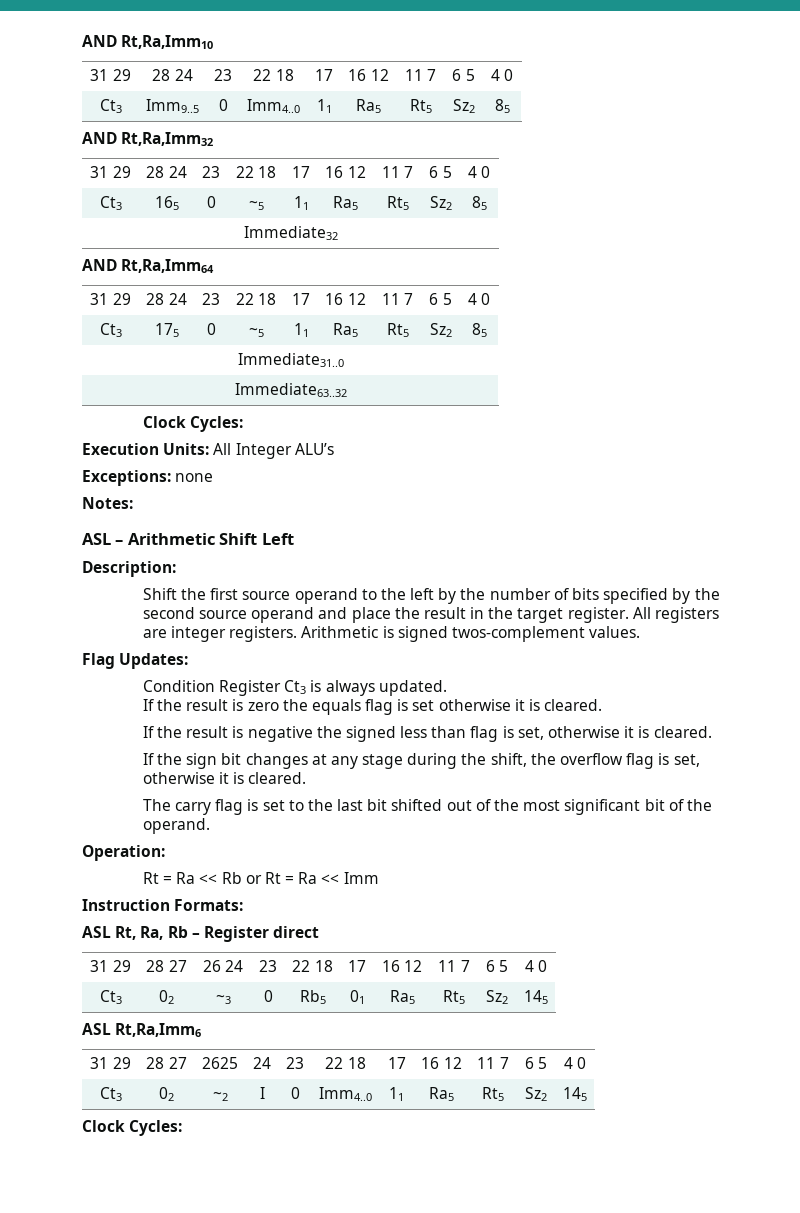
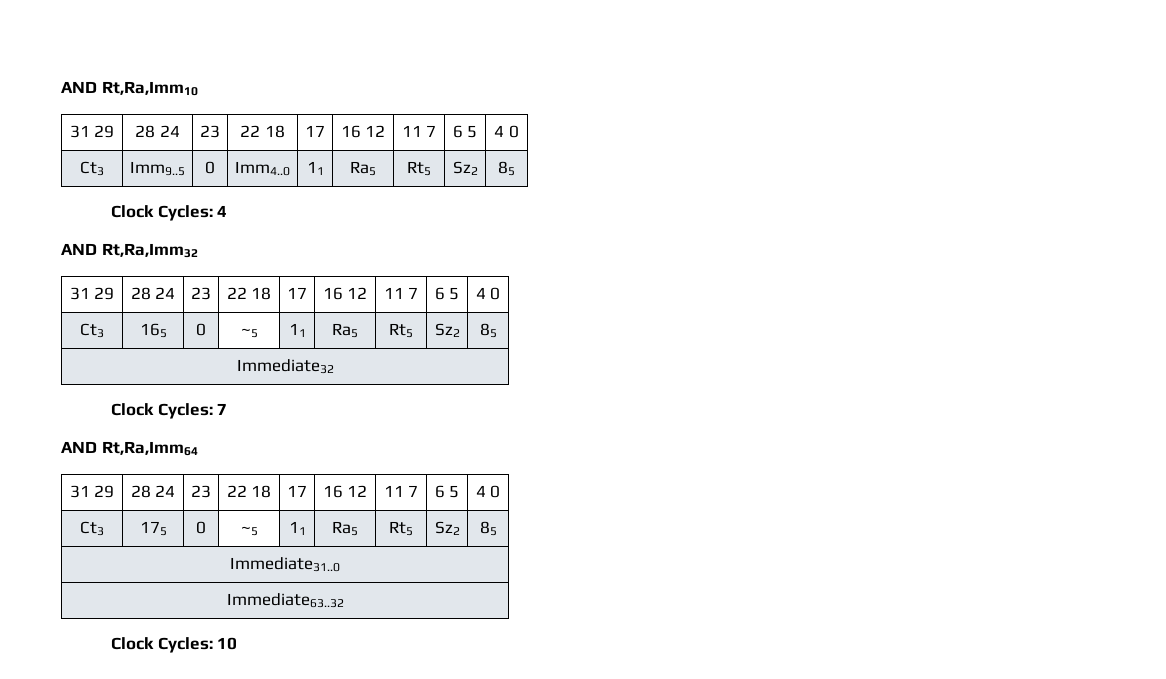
+ Clock Cycles: 4
+ Clock Cycles: 7
  Immediate63..32
- Clock Cycles:
- Execution Units: All Integer ALU’s
- Exceptions: none
- Notes:
- ASL – Arithmetic Shift Left
- Description:
- Shift the first source operand to the left by the number of bits specified by the second source operand and place the result in the target register. All registers are integer registers. Arithmetic is signed twos-complement values.
- Flag Updates:
- Condition Register Ct3 is always updated.
- If the result is zero the equals flag is set otherwise it is cleared.
- If the result is negative the signed less than flag is set, otherwise it is cleared.
- If the sign bit changes at any stage during the shift, the overflow flag is set, otherwise it is cleared.
- The carry flag is set to the last bit shifted out of the most significant bit of the operand.
- Operation:
- Rt = Ra << Rb or Rt = Ra << Imm
- Instruction Formats:
- ASL Rt, Ra, Rb – Register direct
- 31 29 | 28 27 | 26 24 | 23 | 22 18 | 17 | 16 12 | 11 7 | 6 5 | 4 0
- Ct3 | 02 | ~3 | 0 | Rb5 | 01 | Ra5 | Rt5 | Sz2 | 145
- ASL Rt,Ra,Imm6
- 31 29 | 28 27 | 2625 | 24 | 23 | 22 18 | 17 | 16 12 | 11 7 | 6 5 | 4 0
- Ct3 | 02 | ~2 | I | 0 | Imm4..0 | 11 | Ra5 | Rt5 | Sz2 | 145
- Clock Cycles:
+ Clock Cycles: 10

